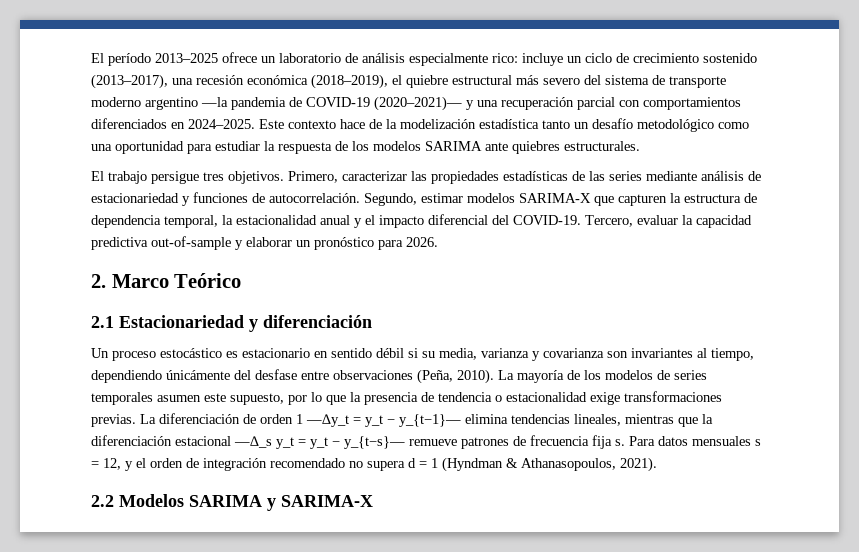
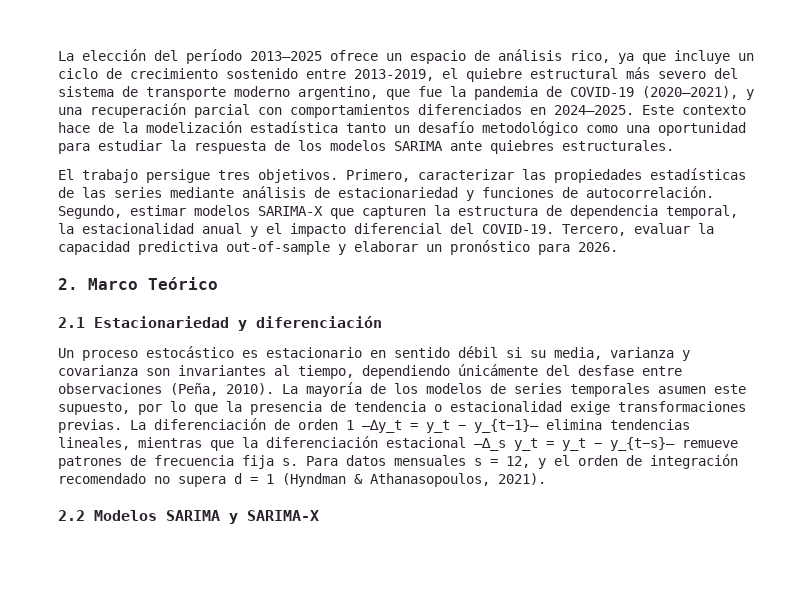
- El período 2013–2025 ofrece un laboratorio de análisis especialmente rico: incluye un ciclo de crecimiento sostenido (2013–2017), una recesión económica (2018–2019), el quiebre estructural más severo del sistema de transporte moderno argentino —la pandemia de COVID-19 (2020–2021)— y una recuperación parcial con comportamientos diferenciados en 2024–2025.
+ La elección del período 2013–2025 ofrece un espacio de análisis rico, ya que incluye un ciclo de crecimiento sostenido entre 2013-2019, el quiebre estructural más severo del sistema de transporte moderno argentino, que fue la pandemia de COVID-19 (2020–2021), y una recuperación parcial con comportamientos diferenciados en 2024–2025.

